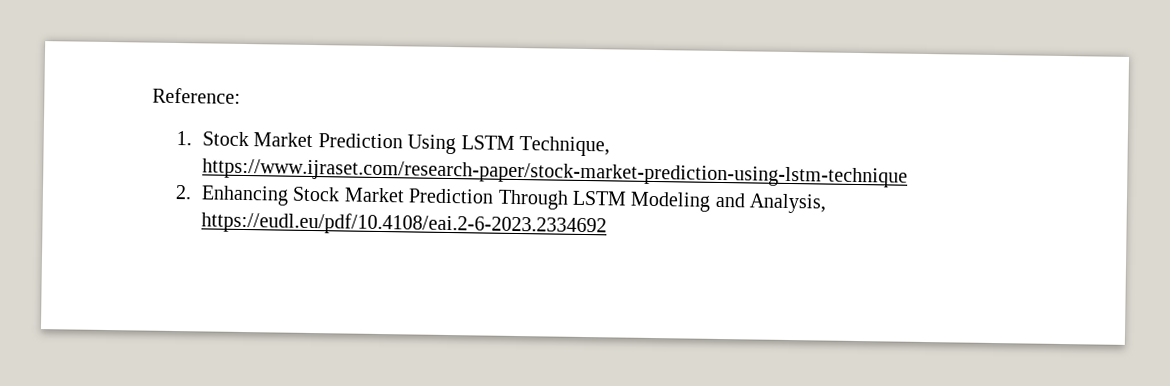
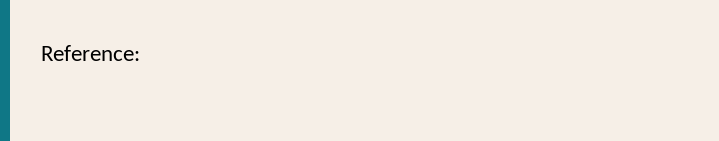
- 1. Stock Market Prediction Using LSTM Technique, https://www.ijraset.com/research-paper/stock-market-prediction-using-lstm-technique
- 2. Enhancing Stock Market Prediction Through LSTM Modeling and Analysis, https://eudl.eu/pdf/10.4108/eai.2-6-2023.2334692

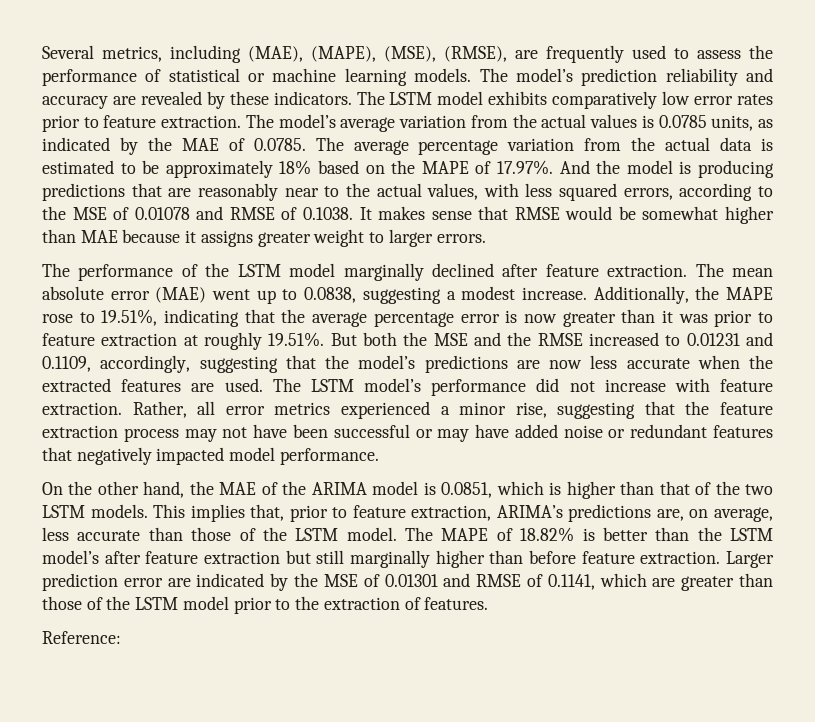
+ Several metrics, including (MAE), (MAPE), (MSE), (RMSE), are frequently used to assess the performance of statistical or machine learning models. The model’s prediction reliability and accuracy are revealed by these indicators. The LSTM model exhibits comparatively low error rates prior to feature extraction. The model’s average variation from the actual values is 0.0785 units, as indicated by the MAE of 0.0785. The average percentage variation from the actual data is estimated to be approximately 18% based on the MAPE of 17.97%. And the model is producing predictions that are reasonably near to the actual values, with less squared errors, according to the MSE of 0.01078 and RMSE of 0.1038. It makes sense that RMSE would be somewhat higher than MAE because it assigns greater weight to larger errors.
+ The performance of the LSTM model marginally declined after feature extraction. The mean absolute error (MAE) went up to 0.0838, suggesting a modest increase. Additionally, the MAPE rose to 19.51%, indicating that the average percentage error is now greater than it was prior to feature extraction at roughly 19.51%. But both the MSE and the RMSE increased to 0.01231 and 0.1109, accordingly, suggesting that the model’s predictions are now less accurate when the extracted features are used. The LSTM model’s performance did not increase with feature extraction. Rather, all error metrics experienced a minor rise, suggesting that the feature extraction process may not have been successful or may have added noise or redundant features that negatively impacted model performance.
+ On the other hand, the MAE of the ARIMA model is 0.0851, which is higher than that of the two LSTM models. This implies that, prior to feature extraction, ARIMA’s predictions are, on average, less accurate than those of the LSTM model. The MAPE of 18.82% is better than the LSTM model’s after feature extraction but still marginally higher than before feature extraction. Larger prediction error are indicated by the MSE of 0.01301 and RMSE of 0.1141, which are greater than those of the LSTM model prior to the extraction of features.

